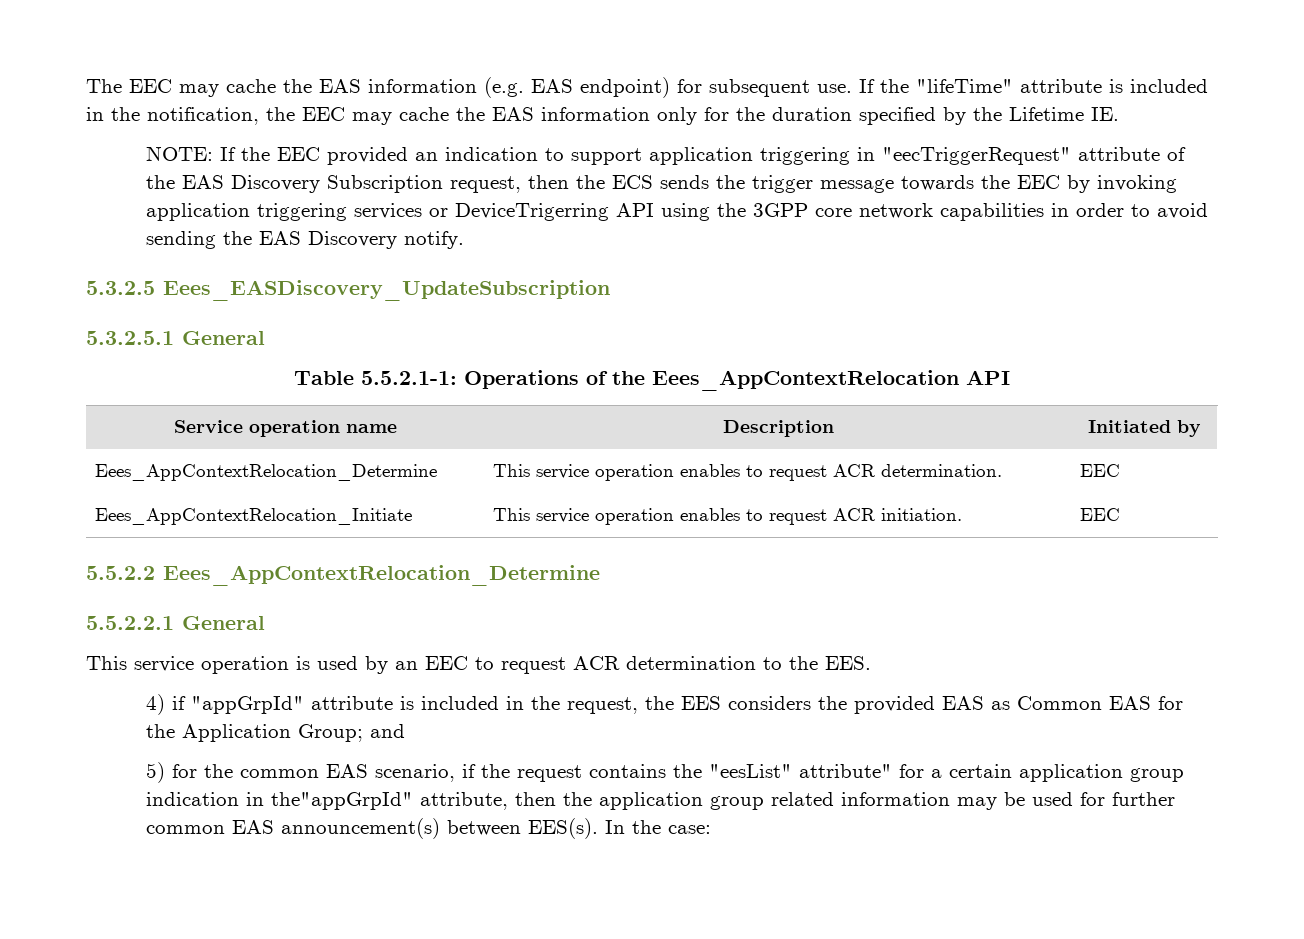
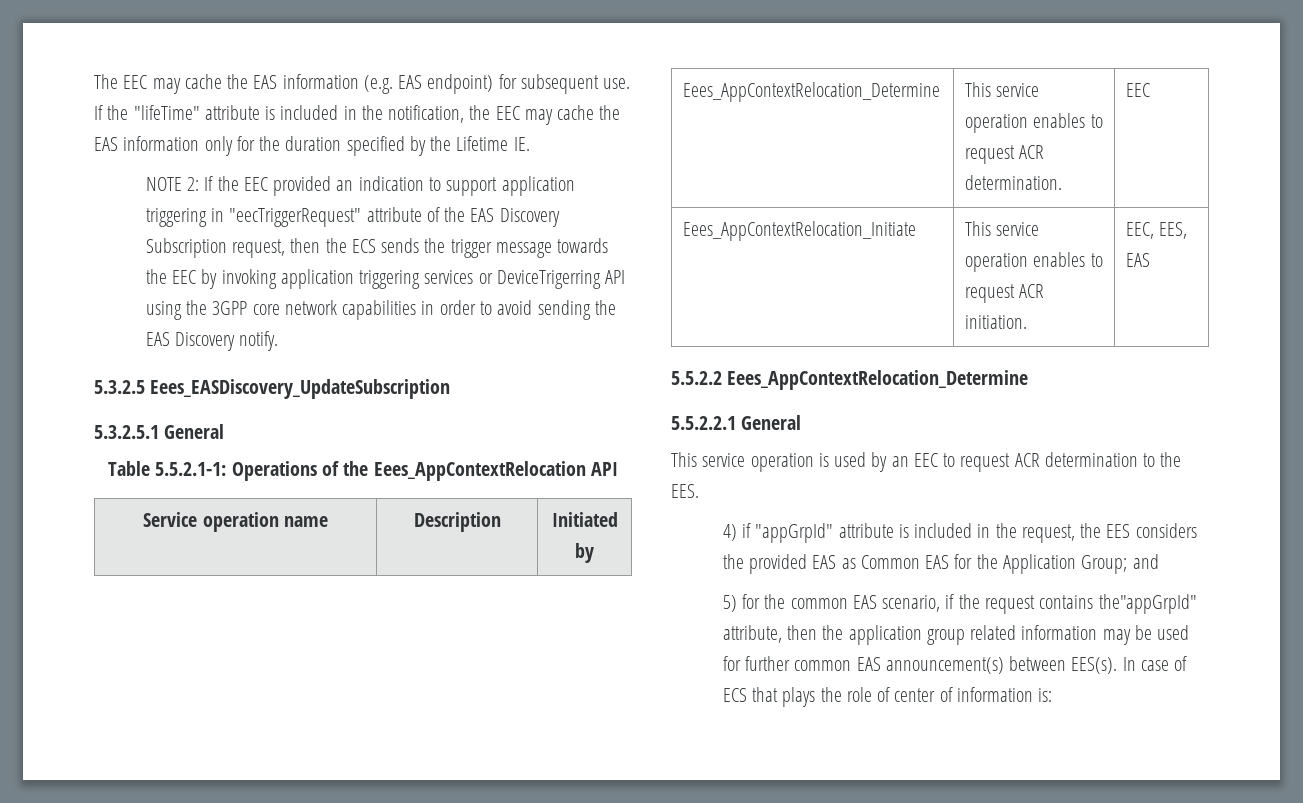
- NOTE: If the EEC provided an indication to support application triggering in "eecTriggerRequest" attribute of the EAS Discovery Subscription request, then the ECS sends the trigger message towards the EEC by invoking application triggering services or DeviceTrigerring API using the 3GPP core network capabilities in order to avoid sending the EAS Discovery notify.
+ NOTE 2: If the EEC provided an indication to support application triggering in "eecTriggerRequest" attribute of the EAS Discovery Subscription request, then the ECS sends the trigger message towards the EEC by invoking application triggering services or DeviceTrigerring API using the 3GPP core network capabilities in order to avoid sending the EAS Discovery notify.
- Eees_AppContextRelocation_Initiate | This service operation enables to request ACR initiation. | EEC
+ Eees_AppContextRelocation_Initiate | This service operation enables to request ACR initiation. | EEC, EES, EAS
- 5) for the common EAS scenario, if the request contains the "eesList" attribute" for a certain application group indication in the"appGrpId" attribute, then the application group related information may be used for further common EAS announcement(s) between EES(s).
+ 5) for the common EAS scenario, if the request contains the"appGrpId" attribute, then the application group related information may be used for further common EAS announcement(s) between EES(s).
- In the case:
+ In case of ECS that plays the role of center of information is:

